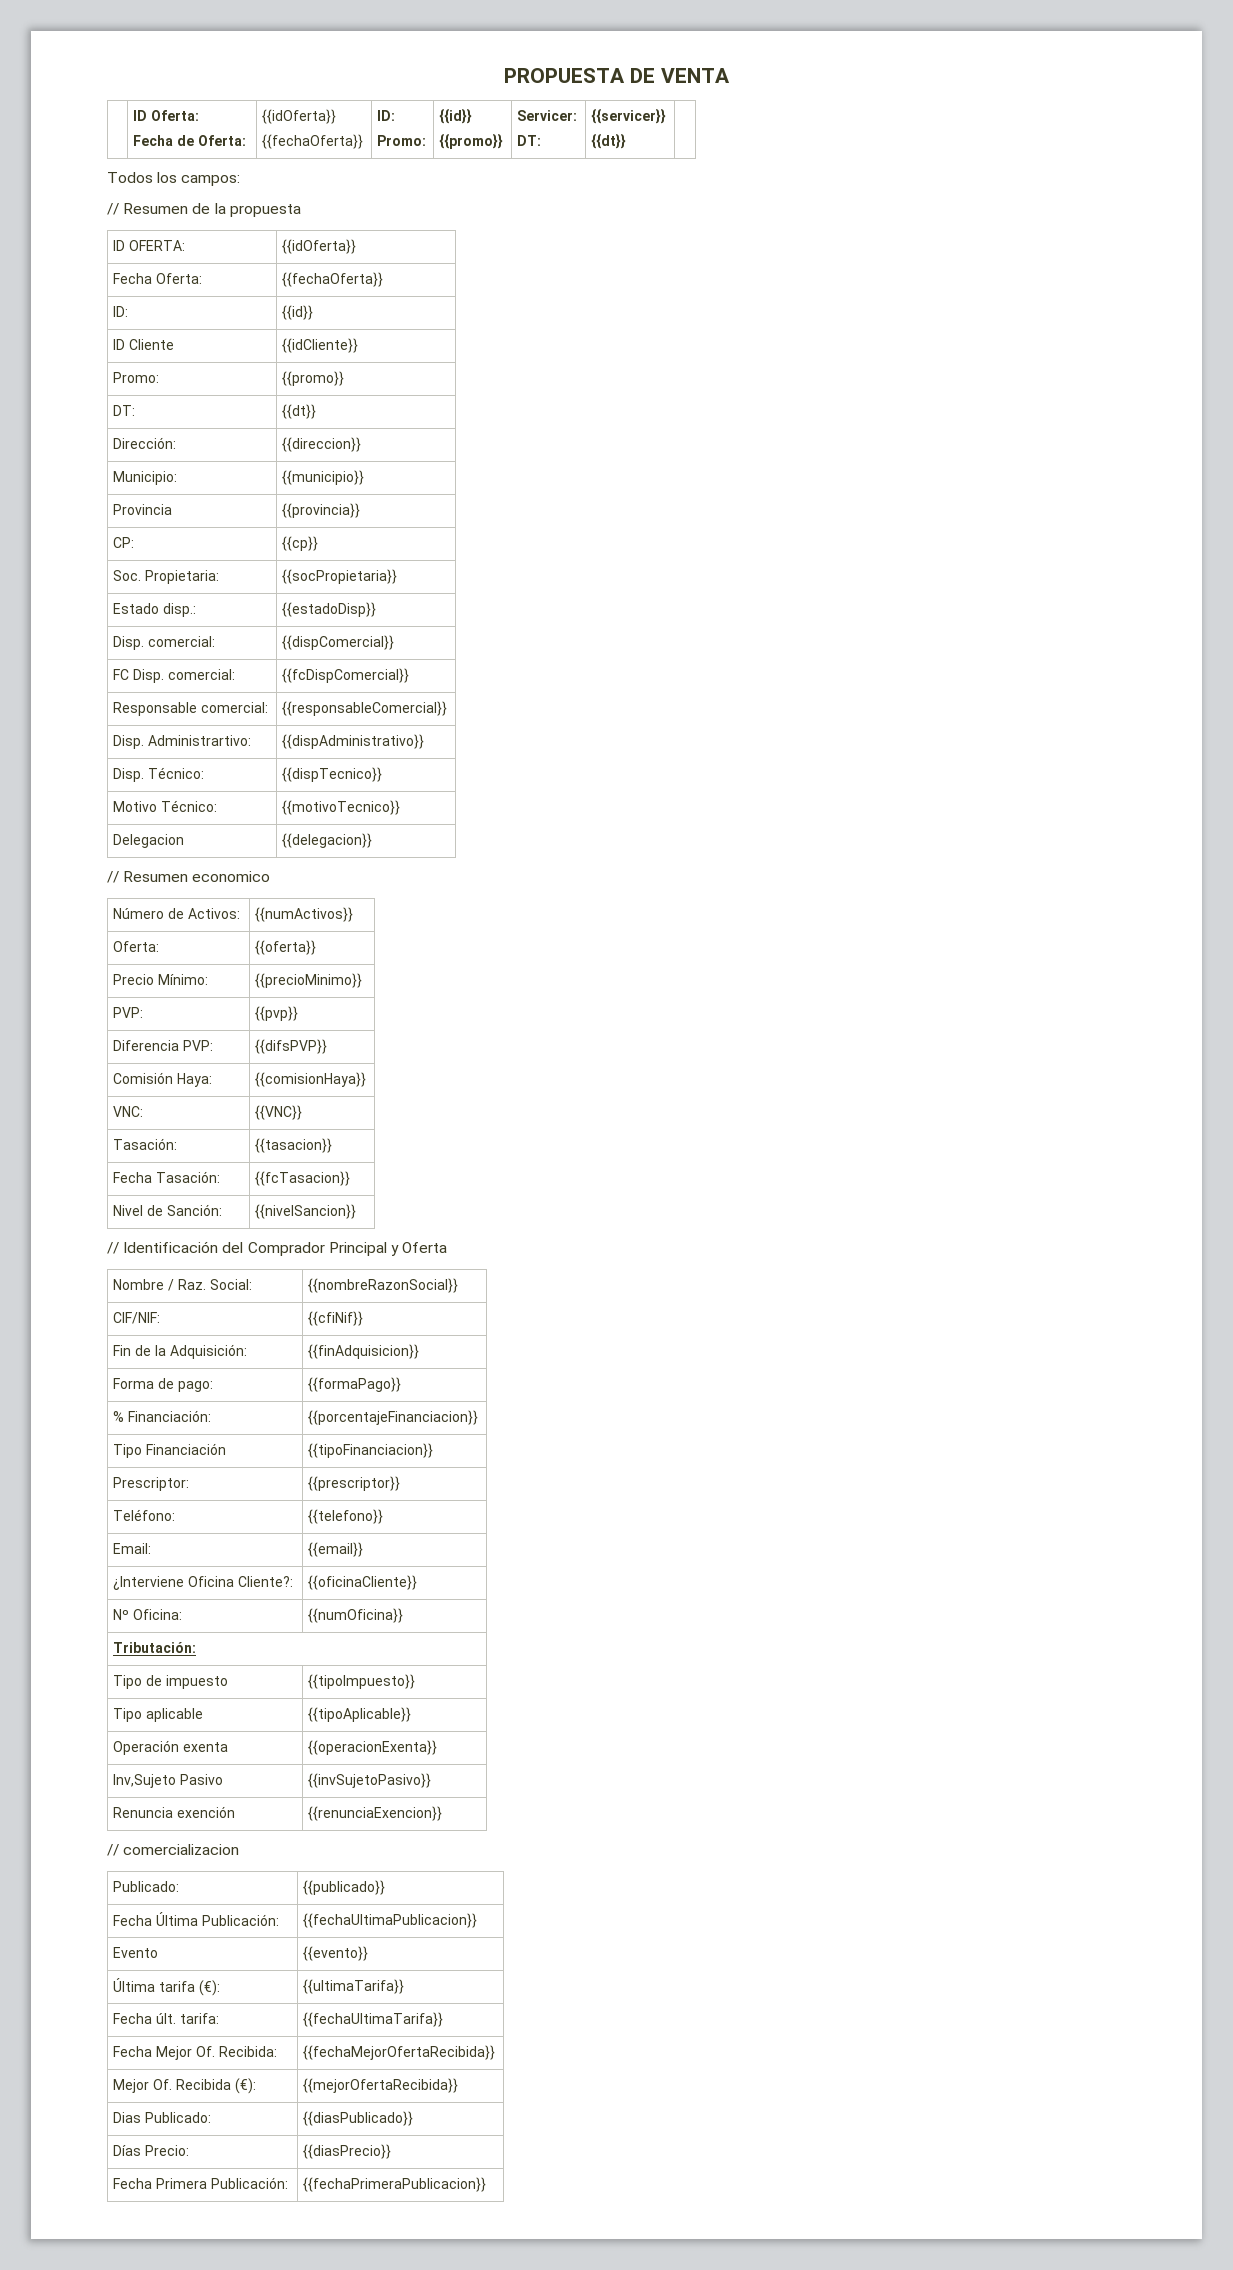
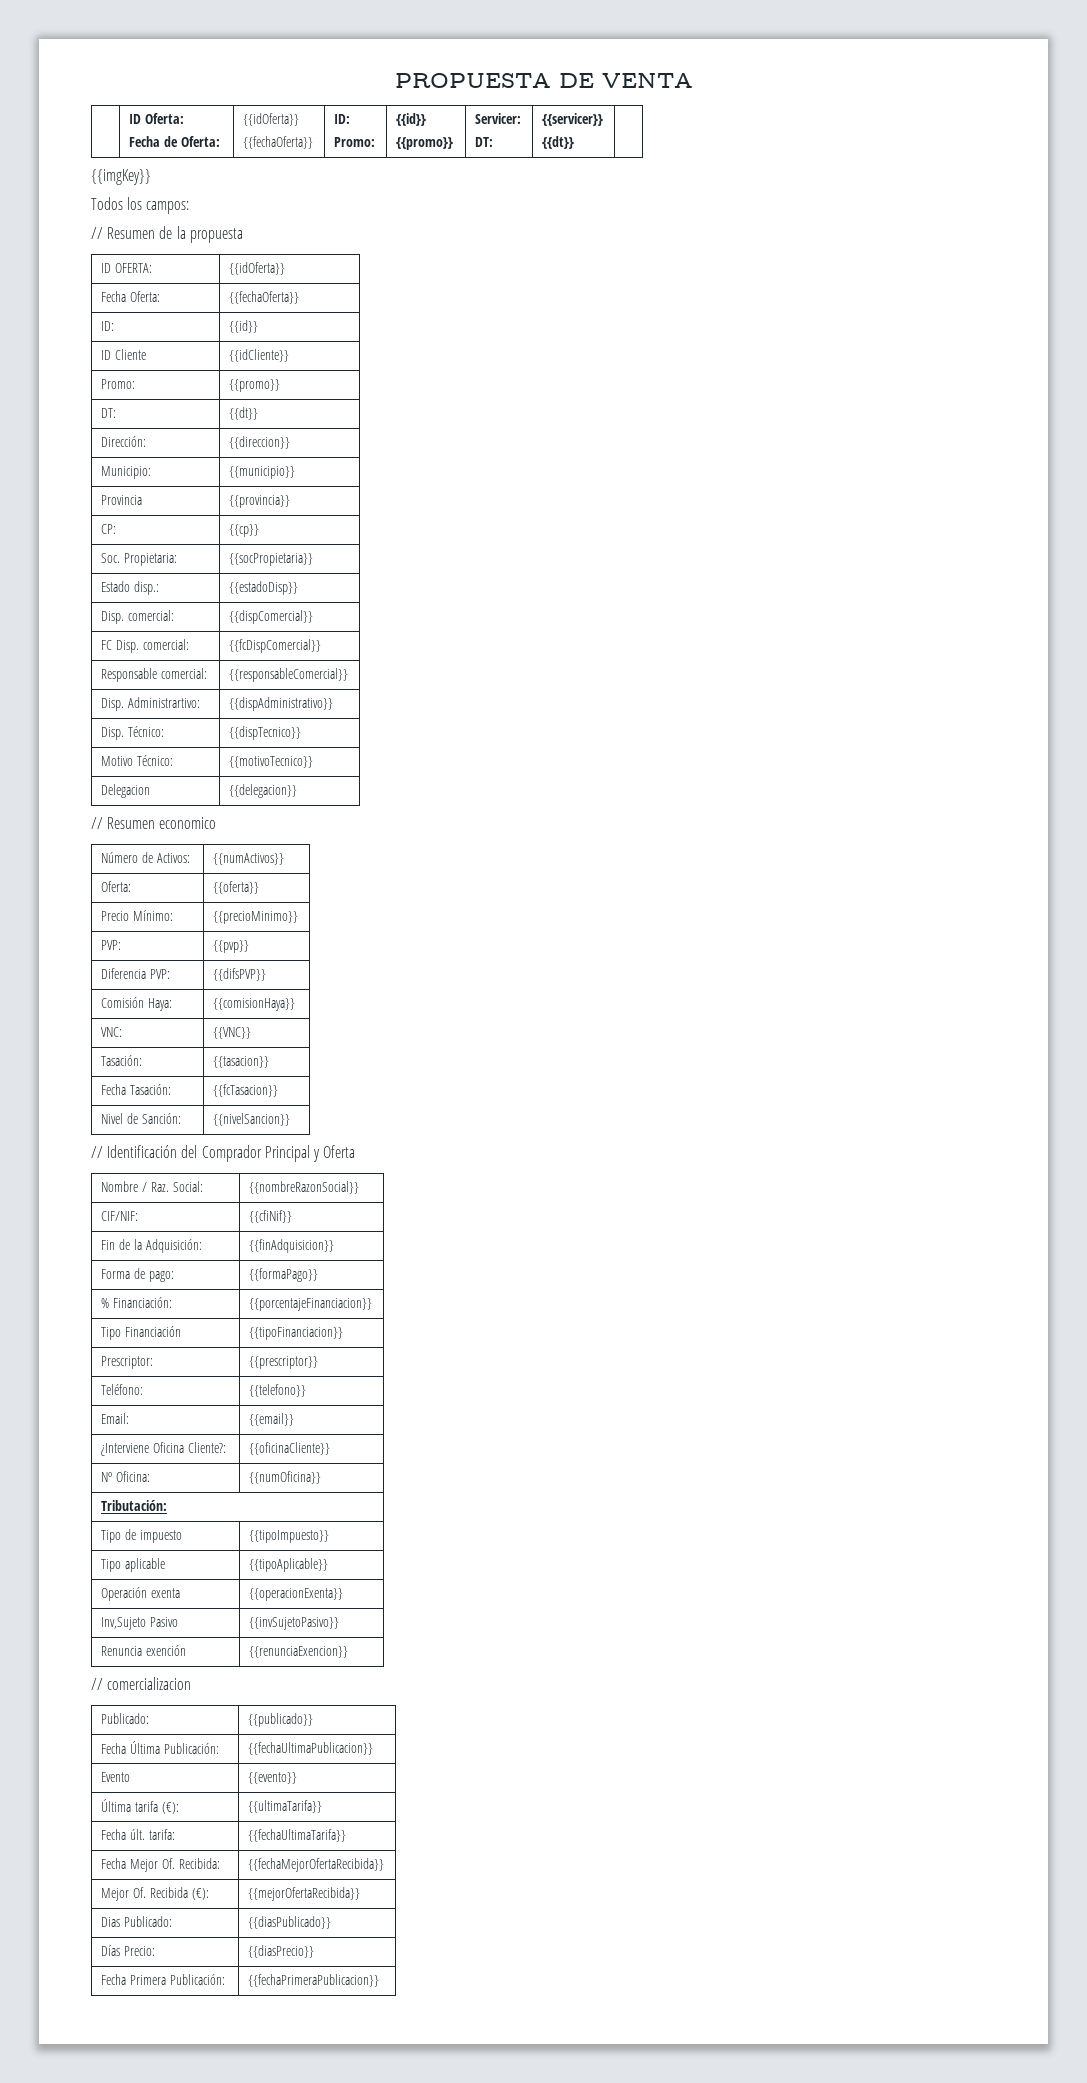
+ {{imgKey}}

